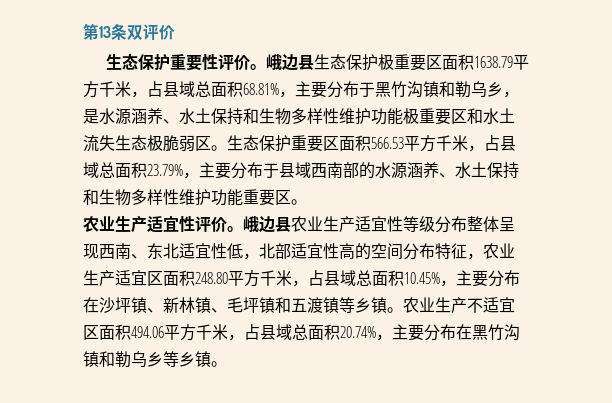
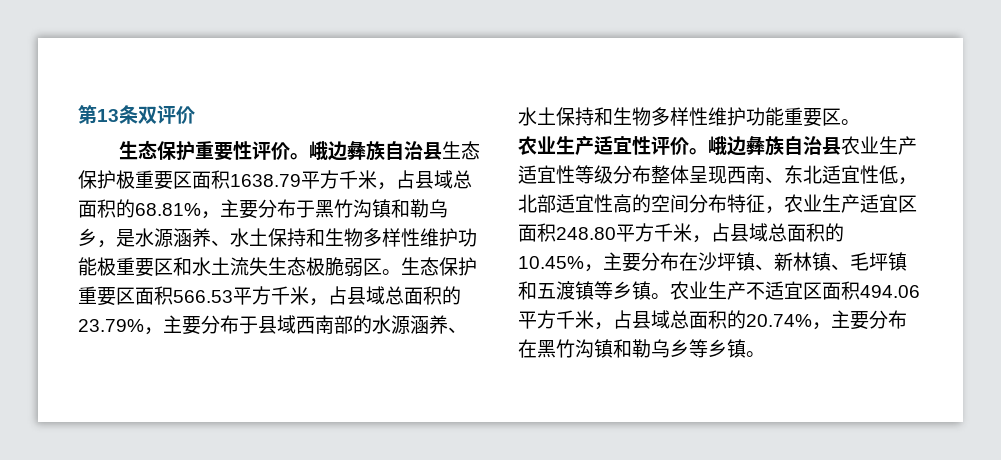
- 峨边县生态保护极重要区面积1638.79平方千米，占县域总面积68.81%，主要分布于黑竹沟镇和勒乌乡，是水源涵养、水土保持和生物多样性维护功能极重要区和水土流失生态极脆弱区。
+ 峨边彝族自治县生态保护极重要区面积1638.79平方千米，占县域总面积的68.81%，主要分布于黑竹沟镇和勒乌乡，是水源涵养、水土保持和生物多样性维护功能极重要区和水土流失生态极脆弱区。
- 生态保护重要区面积566.53平方千米，占县域总面积23.79%，主要分布于县域西南部的水源涵养、水土保持和生物多样性维护功能重要区。
+ 生态保护重要区面积566.53平方千米，占县域总面积的23.79%，主要分布于县域西南部的水源涵养、水土保持和生物多样性维护功能重要区。
- 峨边县农业生产适宜性等级分布整体呈现西南、东北适宜性低，北部适宜性高的空间分布特征，农业生产适宜区面积248.80平方千米，占县域总面积10.45%，主要分布在沙坪镇、新林镇、毛坪镇和五渡镇等乡镇。
+ 峨边彝族自治县农业生产适宜性等级分布整体呈现西南、东北适宜性低，北部适宜性高的空间分布特征，农业生产适宜区面积248.80平方千米，占县域总面积的10.45%，主要分布在沙坪镇、新林镇、毛坪镇和五渡镇等乡镇。
- 农业生产不适宜区面积494.06平方千米，占县域总面积20.74%，主要分布在黑竹沟镇和勒乌乡等乡镇。
+ 农业生产不适宜区面积494.06平方千米，占县域总面积的20.74%，主要分布在黑竹沟镇和勒乌乡等乡镇。

